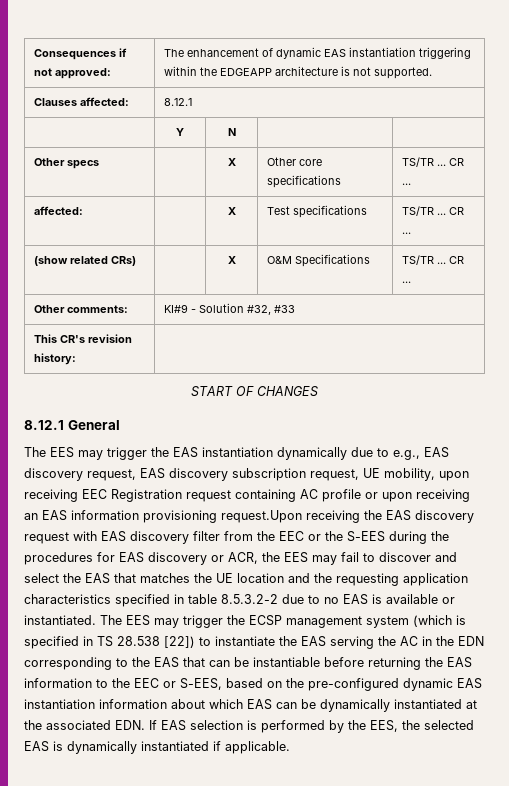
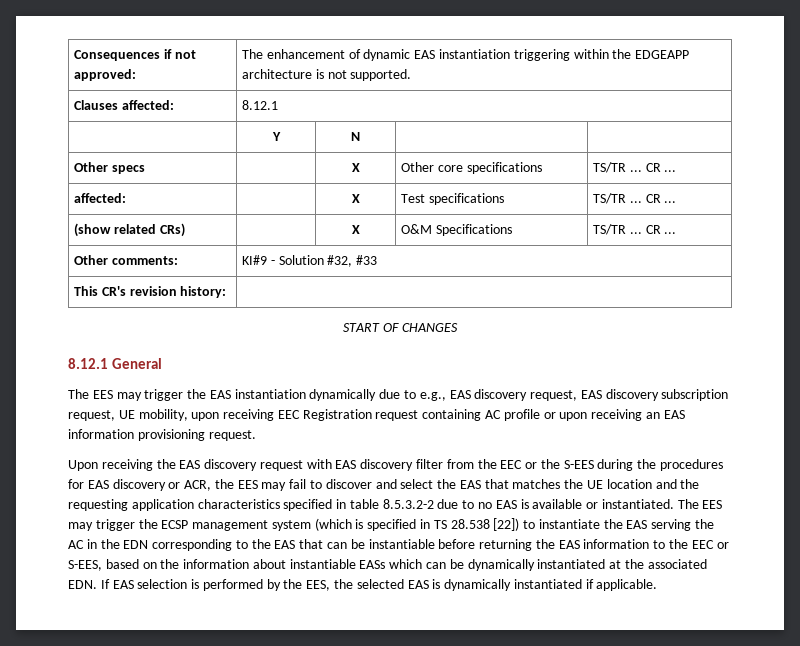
- The EES may trigger the EAS instantiation dynamically due to e.g., EAS discovery request, EAS discovery subscription request, UE mobility, upon receiving EEC Registration request containing AC profile or upon receiving an EAS information provisioning request.Upon receiving the EAS discovery request with EAS discovery filter from the EEC or the S-EES during the procedures for EAS discovery or ACR, the EES may fail to discover and select the EAS that matches the UE location and the requesting application characteristics specified in table 8.5.3.2-2 due to no EAS is available or instantiated.
+ The EES may trigger the EAS instantiation dynamically due to e.g., EAS discovery request, EAS discovery subscription request, UE mobility, upon receiving EEC Registration request containing AC profile or upon receiving an EAS information provisioning request.
+ Upon receiving the EAS discovery request with EAS discovery filter from the EEC or the S-EES during the procedures for EAS discovery or ACR, the EES may fail to discover and select the EAS that matches the UE location and the requesting application characteristics specified in table 8.5.3.2-2 due to no EAS is available or instantiated.
- The EES may trigger the ECSP management system (which is specified in TS 28.538 [22]) to instantiate the EAS serving the AC in the EDN corresponding to the EAS that can be instantiable before returning the EAS information to the EEC or S-EES, based on the pre-configured dynamic EAS instantiation information about which EAS can be dynamically instantiated at the associated EDN. If EAS selection is performed by the EES, the selected EAS is dynamically instantiated if applicable.
+ The EES may trigger the ECSP management system (which is specified in TS 28.538 [22]) to instantiate the EAS serving the AC in the EDN corresponding to the EAS that can be instantiable before returning the EAS information to the EEC or S-EES, based on the information about instantiable EASs which can be dynamically instantiated at the associated EDN. If EAS selection is performed by the EES, the selected EAS is dynamically instantiated if applicable.

